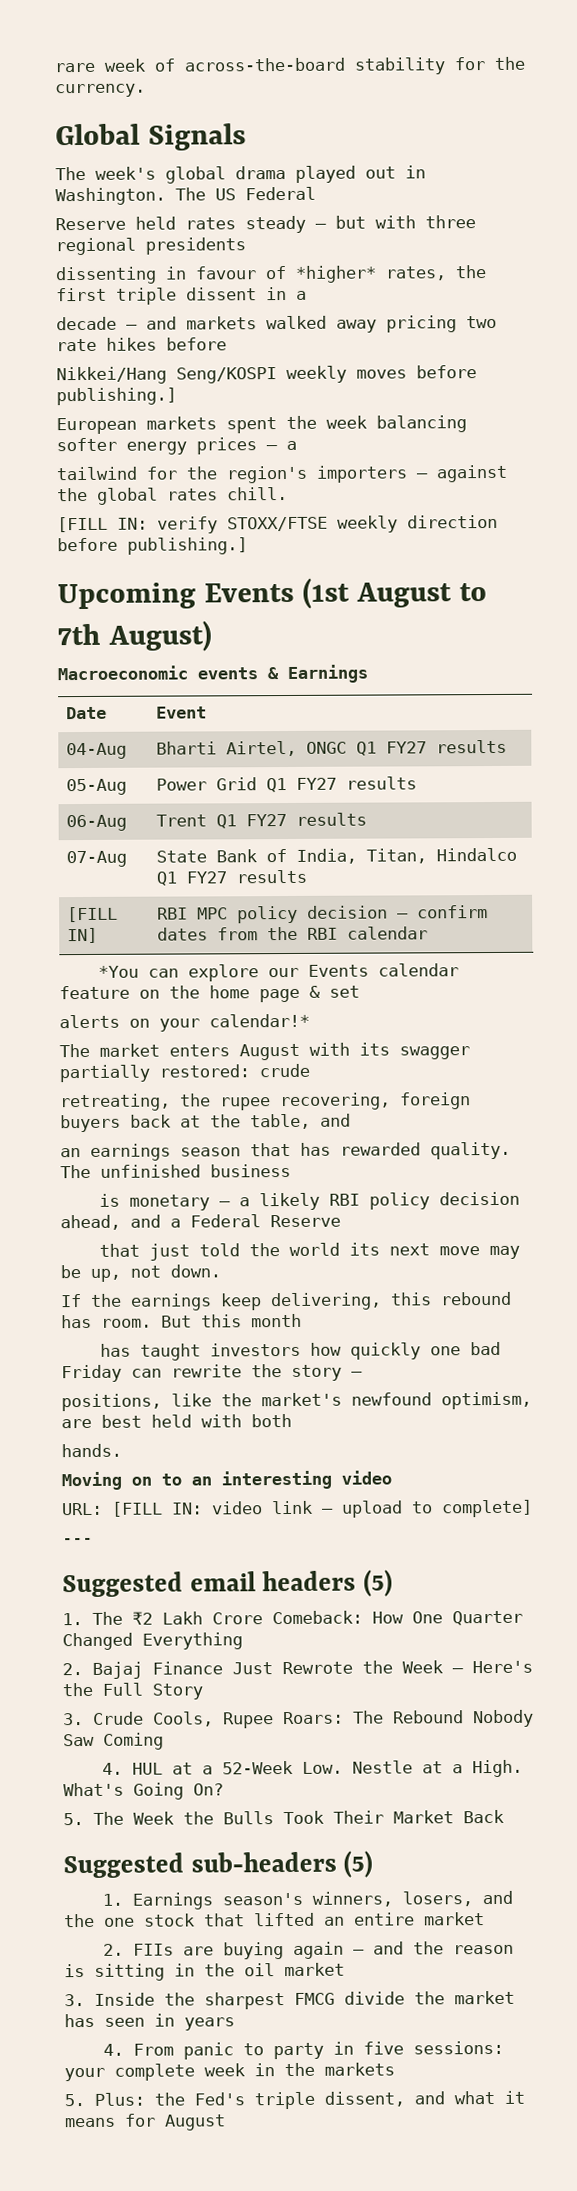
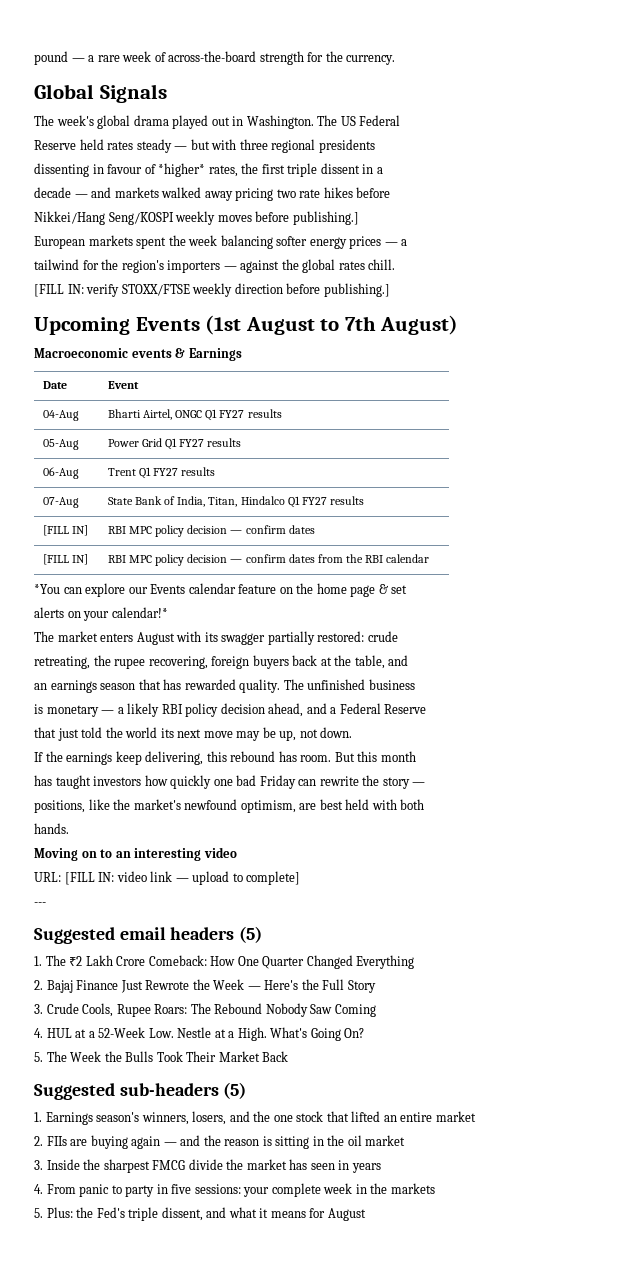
- rare week of across-the-board stability for the currency.
+ pound — a rare week of across-the-board strength for the currency.
  07-Aug | State Bank of India, Titan, Hindalco Q1 FY27 results
+ [FILL IN] | RBI MPC policy decision — confirm dates

